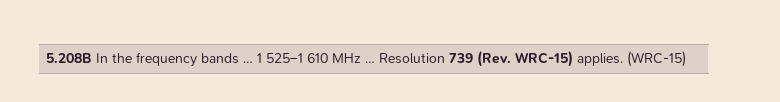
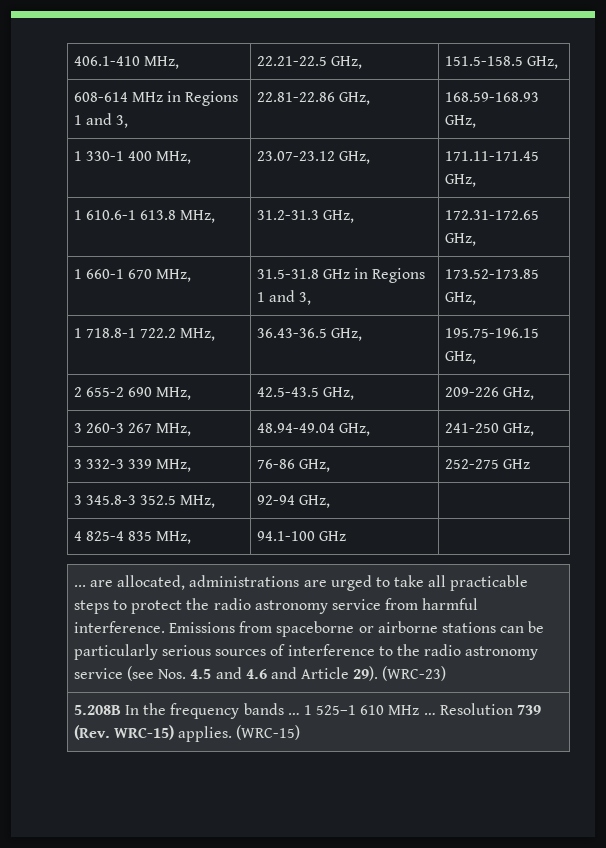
+ 406.1-410 MHz, | 22.21-22.5 GHz, | 151.5-158.5 GHz,
+ 608-614 MHz in Regions 1 and 3, | 22.81-22.86 GHz, | 168.59-168.93 GHz,
+ 1 330-1 400 MHz, | 23.07-23.12 GHz, | 171.11-171.45 GHz,
+ 1 610.6-1 613.8 MHz, | 31.2-31.3 GHz, | 172.31-172.65 GHz,
+ 1 660-1 670 MHz, | 31.5-31.8 GHz in Regions 1 and 3, | 173.52-173.85 GHz,
+ 1 718.8-1 722.2 MHz, | 36.43-36.5 GHz, | 195.75-196.15 GHz,
+ 2 655-2 690 MHz, | 42.5-43.5 GHz, | 209-226 GHz,
+ 3 260-3 267 MHz, | 48.94-49.04 GHz, | 241-250 GHz,
+ 3 332-3 339 MHz, | 76-86 GHz, | 252-275 GHz
+ 3 345.8-3 352.5 MHz, | 92-94 GHz, |
+ 4 825-4 835 MHz, | 94.1-100 GHz |
+ ... are allocated, administrations are urged to take all practicable steps to protect the radio astronomy service from harmful interference. Emissions from spaceborne or airborne stations can be particularly serious sources of interference to the radio astronomy service (see Nos. 4.5 and 4.6 and Article 29). (WRC-23)

